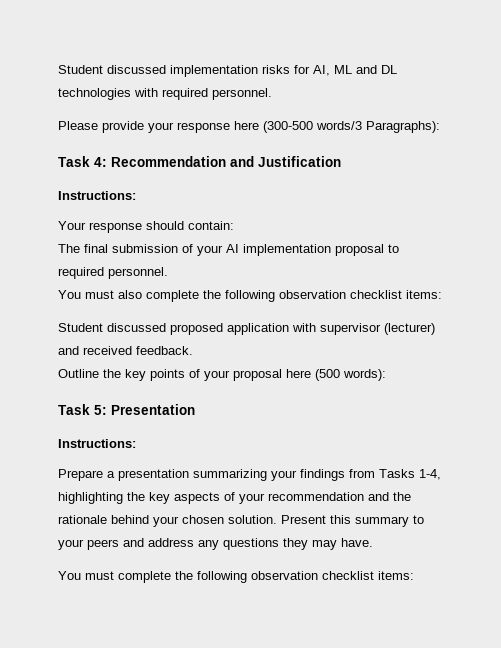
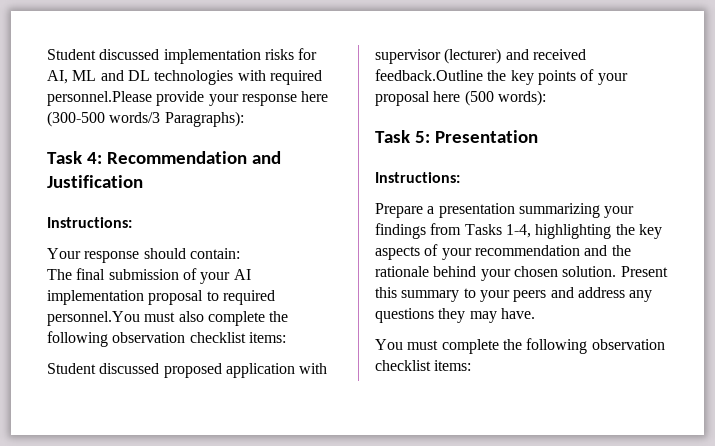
- Student discussed implementation risks for AI, ML and DL technologies with required personnel.
- Please provide your response here (300-500 words/3 Paragraphs):
+ Student discussed implementation risks for AI, ML and DL technologies with required personnel.Please provide your response here (300-500 words/3 Paragraphs):
- The final submission of your AI implementation proposal to required personnel.
- You must also complete the following observation checklist items:
+ The final submission of your AI implementation proposal to required personnel.You must also complete the following observation checklist items:
- Student discussed proposed application with supervisor (lecturer) and received feedback.
- Outline the key points of your proposal here (500 words):
+ Student discussed proposed application with supervisor (lecturer) and received feedback.Outline the key points of your proposal here (500 words):

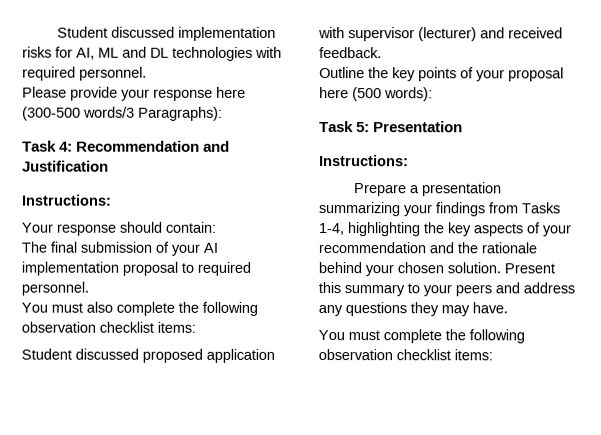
- Student discussed implementation risks for AI, ML and DL technologies with required personnel.Please provide your response here (300-500 words/3 Paragraphs):
+ Student discussed implementation risks for AI, ML and DL technologies with required personnel.
+ Please provide your response here (300-500 words/3 Paragraphs):
- The final submission of your AI implementation proposal to required personnel.You must also complete the following observation checklist items:
+ The final submission of your AI implementation proposal to required personnel.
+ You must also complete the following observation checklist items:
- Student discussed proposed application with supervisor (lecturer) and received feedback.Outline the key points of your proposal here (500 words):
+ Student discussed proposed application with supervisor (lecturer) and received feedback.
+ Outline the key points of your proposal here (500 words):

